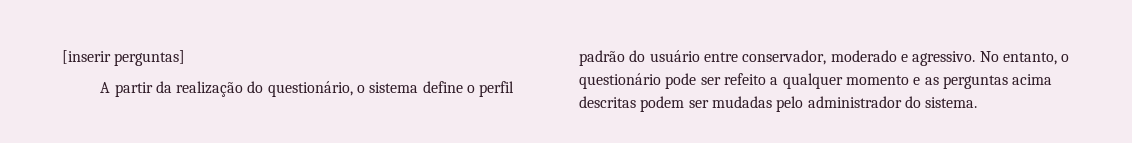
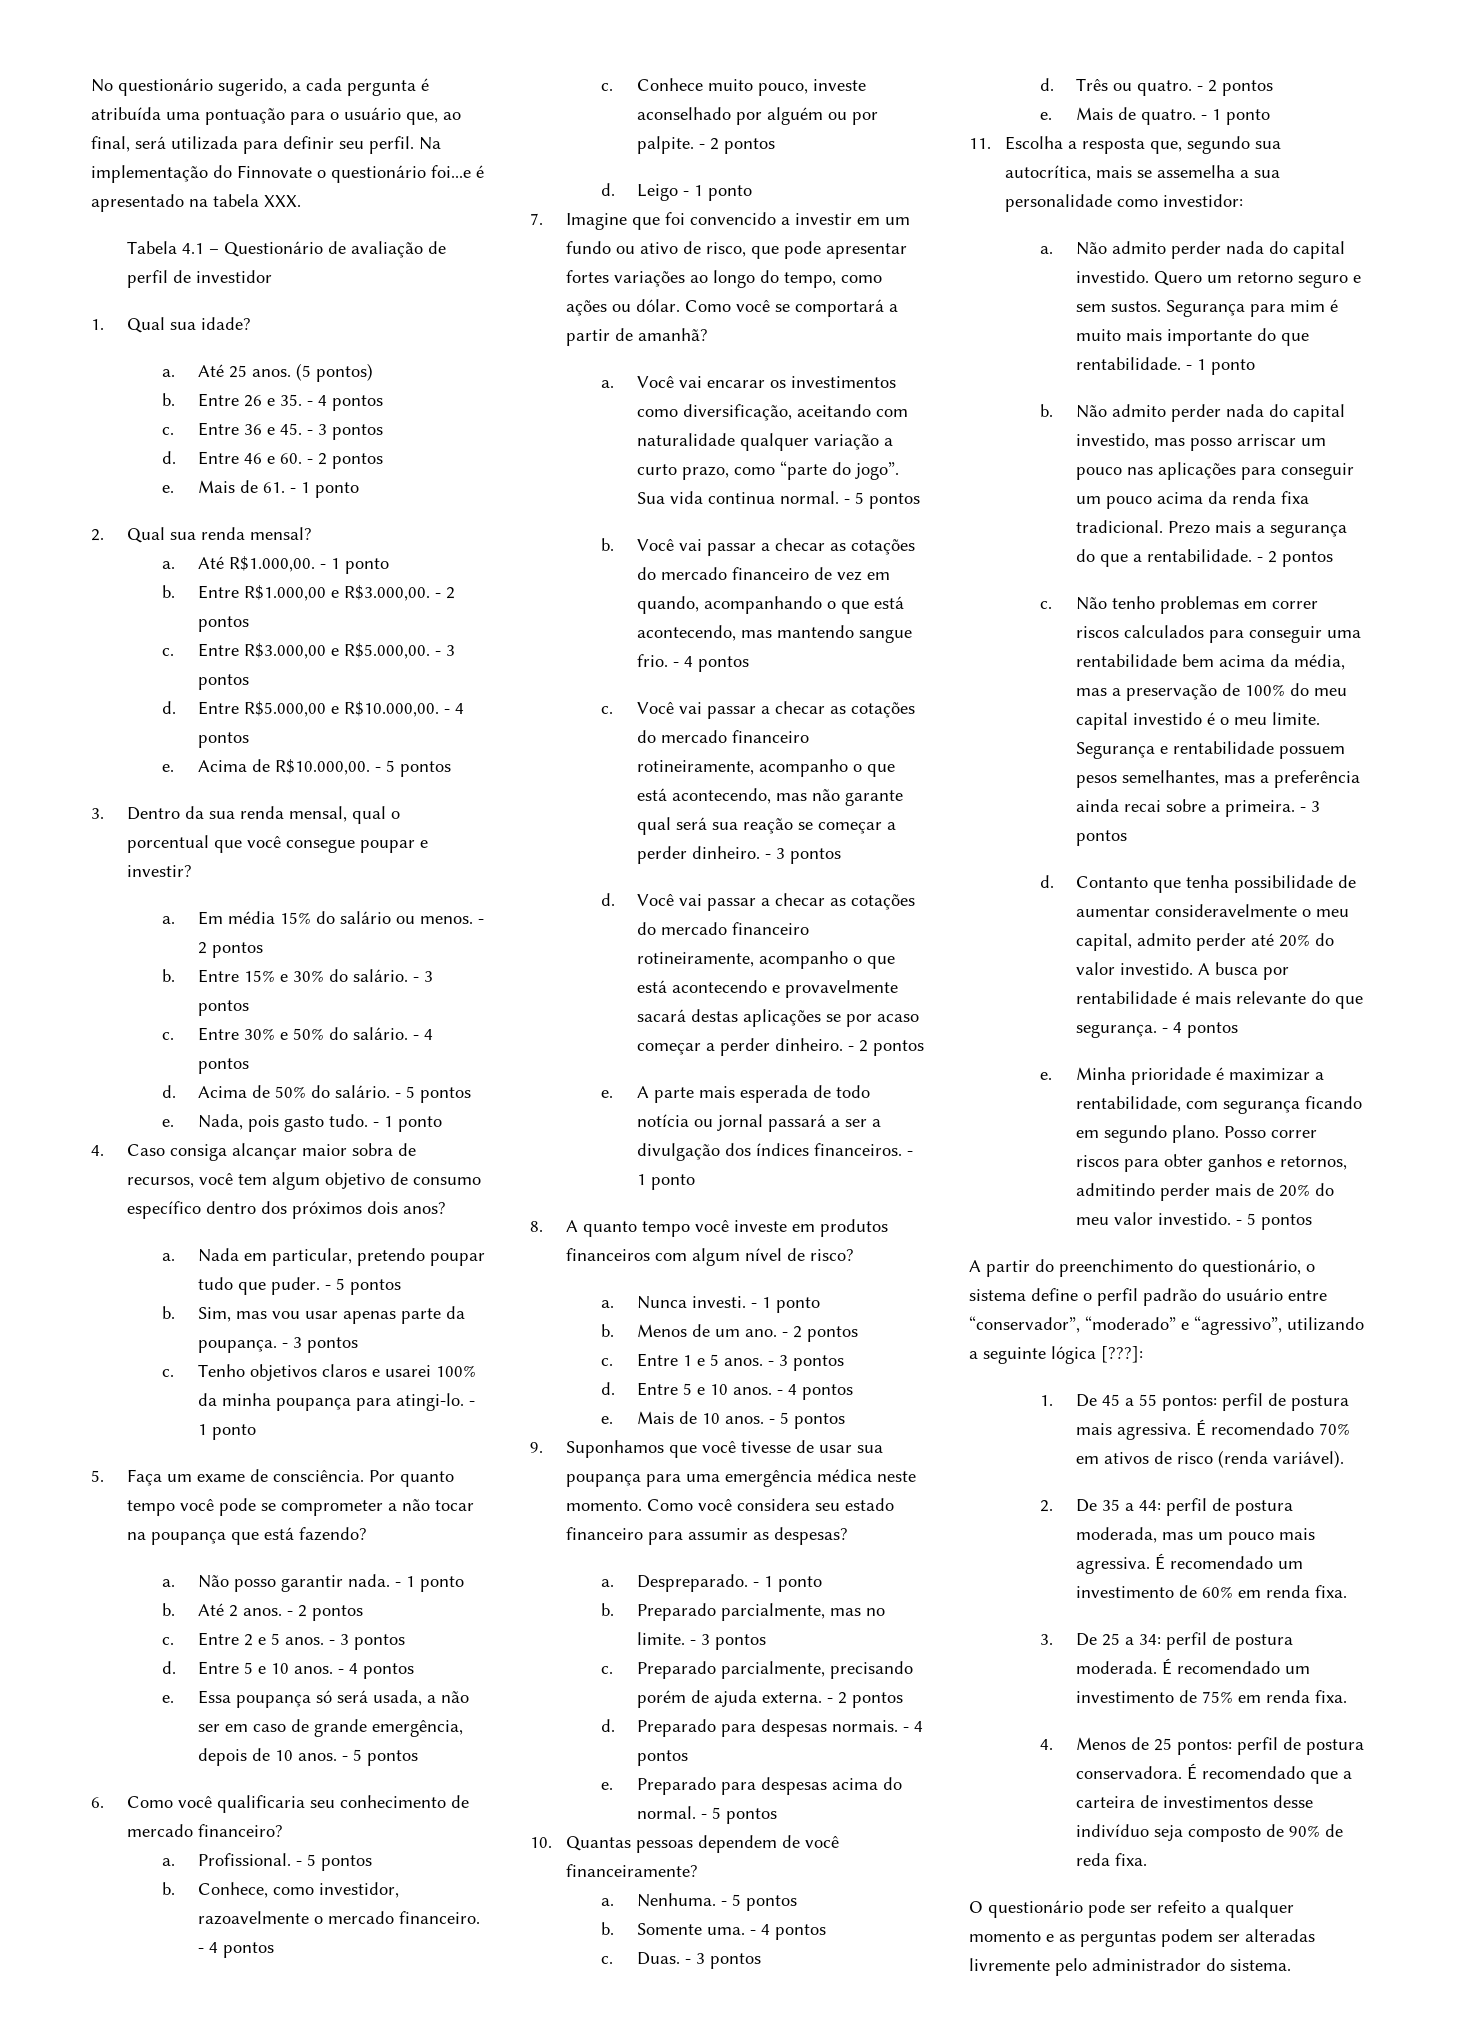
- [inserir perguntas]
+ No questionário sugerido, a cada pergunta é atribuída uma pontuação para o usuário que, ao final, será utilizada para definir seu perfil. Na implementação do Finnovate o questionário foi...e é apresentado na tabela XXX.
+ Tabela 4.1 – Questionário de avaliação de perfil de investidor
+ 1. Qual sua idade?
+ a. Até 25 anos. (5 pontos)
+ b. Entre 26 e 35. - 4 pontos
+ c. Entre 36 e 45. - 3 pontos
+ d. Entre 46 e 60. - 2 pontos
+ e. Mais de 61. - 1 ponto
+ 2. Qual sua renda mensal?
+ a. Até R$1.000,00. - 1 ponto
+ b. Entre R$1.000,00 e R$3.000,00. - 2 pontos
+ c. Entre R$3.000,00 e R$5.000,00. - 3 pontos
+ d. Entre R$5.000,00 e R$10.000,00. - 4 pontos
+ e. Acima de R$10.000,00. - 5 pontos
+ 3. Dentro da sua renda mensal, qual o porcentual que você consegue poupar e investir?
+ a. Em média 15% do salário ou menos. - 2 pontos
+ b. Entre 15% e 30% do salário. - 3 pontos
+ c. Entre 30% e 50% do salário. - 4 pontos
+ d. Acima de 50% do salário. - 5 pontos
+ e. Nada, pois gasto tudo. - 1 ponto
+ 4. Caso consiga alcançar maior sobra de recursos, você tem algum objetivo de consumo específico dentro dos próximos dois anos?
+ a. Nada em particular, pretendo poupar tudo que puder. - 5 pontos
+ b. Sim, mas vou usar apenas parte da poupança. - 3 pontos
+ c. Tenho objetivos claros e usarei 100% da minha poupança para atingi-lo. - 1 ponto
+ 5. Faça um exame de consciência. Por quanto tempo você pode se comprometer a não tocar na poupança que está fazendo?
+ a. Não posso garantir nada. - 1 ponto
+ b. Até 2 anos. - 2 pontos
+ c. Entre 2 e 5 anos. - 3 pontos
+ d. Entre 5 e 10 anos. - 4 pontos
+ e. Essa poupança só será usada, a não ser em caso de grande emergência, depois de 10 anos. - 5 pontos
+ 6. Como você qualificaria seu conhecimento de mercado financeiro?
+ a. Profissional. - 5 pontos
+ b. Conhece, como investidor, razoavelmente o mercado financeiro. - 4 pontos
+ c. Conhece muito pouco, investe aconselhado por alguém ou por palpite. - 2 pontos
+ d. Leigo - 1 ponto
+ 7. Imagine que foi convencido a investir em um fundo ou ativo de risco, que pode apresentar fortes variações ao longo do tempo, como ações ou dólar. Como você se comportará a partir de amanhã?
+ a. Você vai encarar os investimentos como diversificação, aceitando com naturalidade qualquer variação a curto prazo, como “parte do jogo”. Sua vida continua normal. - 5 pontos
+ b. Você vai passar a checar as cotações do mercado financeiro de vez em quando, acompanhando o que está acontecendo, mas mantendo sangue frio. - 4 pontos
+ c. Você vai passar a checar as cotações do mercado financeiro rotineiramente, acompanho o que está acontecendo, mas não garante qual será sua reação se começar a perder dinheiro. - 3 pontos
+ d. Você vai passar a checar as cotações do mercado financeiro rotineiramente, acompanho o que está acontecendo e provavelmente sacará destas aplicações se por acaso começar a perder dinheiro. - 2 pontos
+ e. A parte mais esperada de todo notícia ou jornal passará a ser a divulgação dos índices financeiros. - 1 ponto
+ 8. A quanto tempo você investe em produtos financeiros com algum nível de risco?
+ a. Nunca investi. - 1 ponto
+ b. Menos de um ano. - 2 pontos
+ c. Entre 1 e 5 anos. - 3 pontos
+ d. Entre 5 e 10 anos. - 4 pontos
+ e. Mais de 10 anos. - 5 pontos
+ 9. Suponhamos que você tivesse de usar sua poupança para uma emergência médica neste momento. Como você considera seu estado financeiro para assumir as despesas?
+ a. Despreparado. - 1 ponto
+ b. Preparado parcialmente, mas no limite. - 3 pontos
+ c. Preparado parcialmente, precisando porém de ajuda externa. - 2 pontos
+ d. Preparado para despesas normais. - 4 pontos
+ e. Preparado para despesas acima do normal. - 5 pontos
+ 10. Quantas pessoas dependem de você financeiramente?
+ a. Nenhuma. - 5 pontos
+ b. Somente uma. - 4 pontos
+ c. Duas. - 3 pontos
+ d. Três ou quatro. - 2 pontos
+ e. Mais de quatro. - 1 ponto
+ 11. Escolha a resposta que, segundo sua autocrítica, mais se assemelha a sua personalidade como investidor:
+ a. Não admito perder nada do capital investido. Quero um retorno seguro e sem sustos. Segurança para mim é muito mais importante do que rentabilidade. - 1 ponto
+ b. Não admito perder nada do capital investido, mas posso arriscar um pouco nas aplicações para conseguir um pouco acima da renda fixa tradicional. Prezo mais a segurança do que a rentabilidade. - 2 pontos
+ c. Não tenho problemas em correr riscos calculados para conseguir uma rentabilidade bem acima da média, mas a preservação de 100% do meu capital investido é o meu limite. Segurança e rentabilidade possuem pesos semelhantes, mas a preferência ainda recai sobre a primeira. - 3 pontos
+ d. Contanto que tenha possibilidade de aumentar consideravelmente o meu capital, admito perder até 20% do valor investido. A busca por rentabilidade é mais relevante do que segurança. - 4 pontos
+ e. Minha prioridade é maximizar a rentabilidade, com segurança ficando em segundo plano. Posso correr riscos para obter ganhos e retornos, admitindo perder mais de 20% do meu valor investido. - 5 pontos
- A partir da realização do questionário, o sistema define o perfil padrão do usuário entre conservador, moderado e agressivo. No entanto, o questionário pode ser refeito a qualquer momento e as perguntas acima descritas podem ser mudadas pelo administrador do sistema.
+ A partir do preenchimento do questionário, o sistema define o perfil padrão do usuário entre “conservador”, “moderado” e “agressivo”, utilizando a seguinte lógica [???]:
+ 1. De 45 a 55 pontos: perfil de postura mais agressiva. É recomendado 70% em ativos de risco (renda variável).
+ 2. De 35 a 44: perfil de postura moderada, mas um pouco mais agressiva. É recomendado um investimento de 60% em renda fixa.
+ 3. De 25 a 34: perfil de postura moderada. É recomendado um investimento de 75% em renda fixa.
+ 4. Menos de 25 pontos: perfil de postura conservadora. É recomendado que a carteira de investimentos desse indivíduo seja composto de 90% de reda fixa.
+ O questionário pode ser refeito a qualquer momento e as perguntas podem ser alteradas livremente pelo administrador do sistema.

